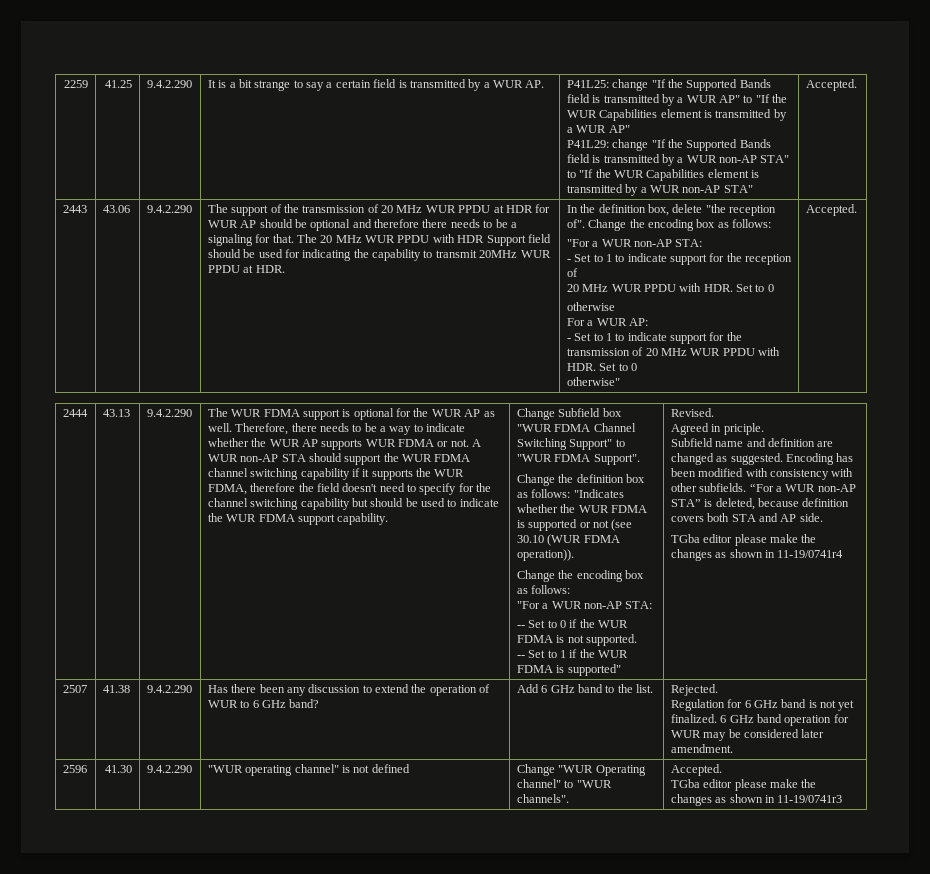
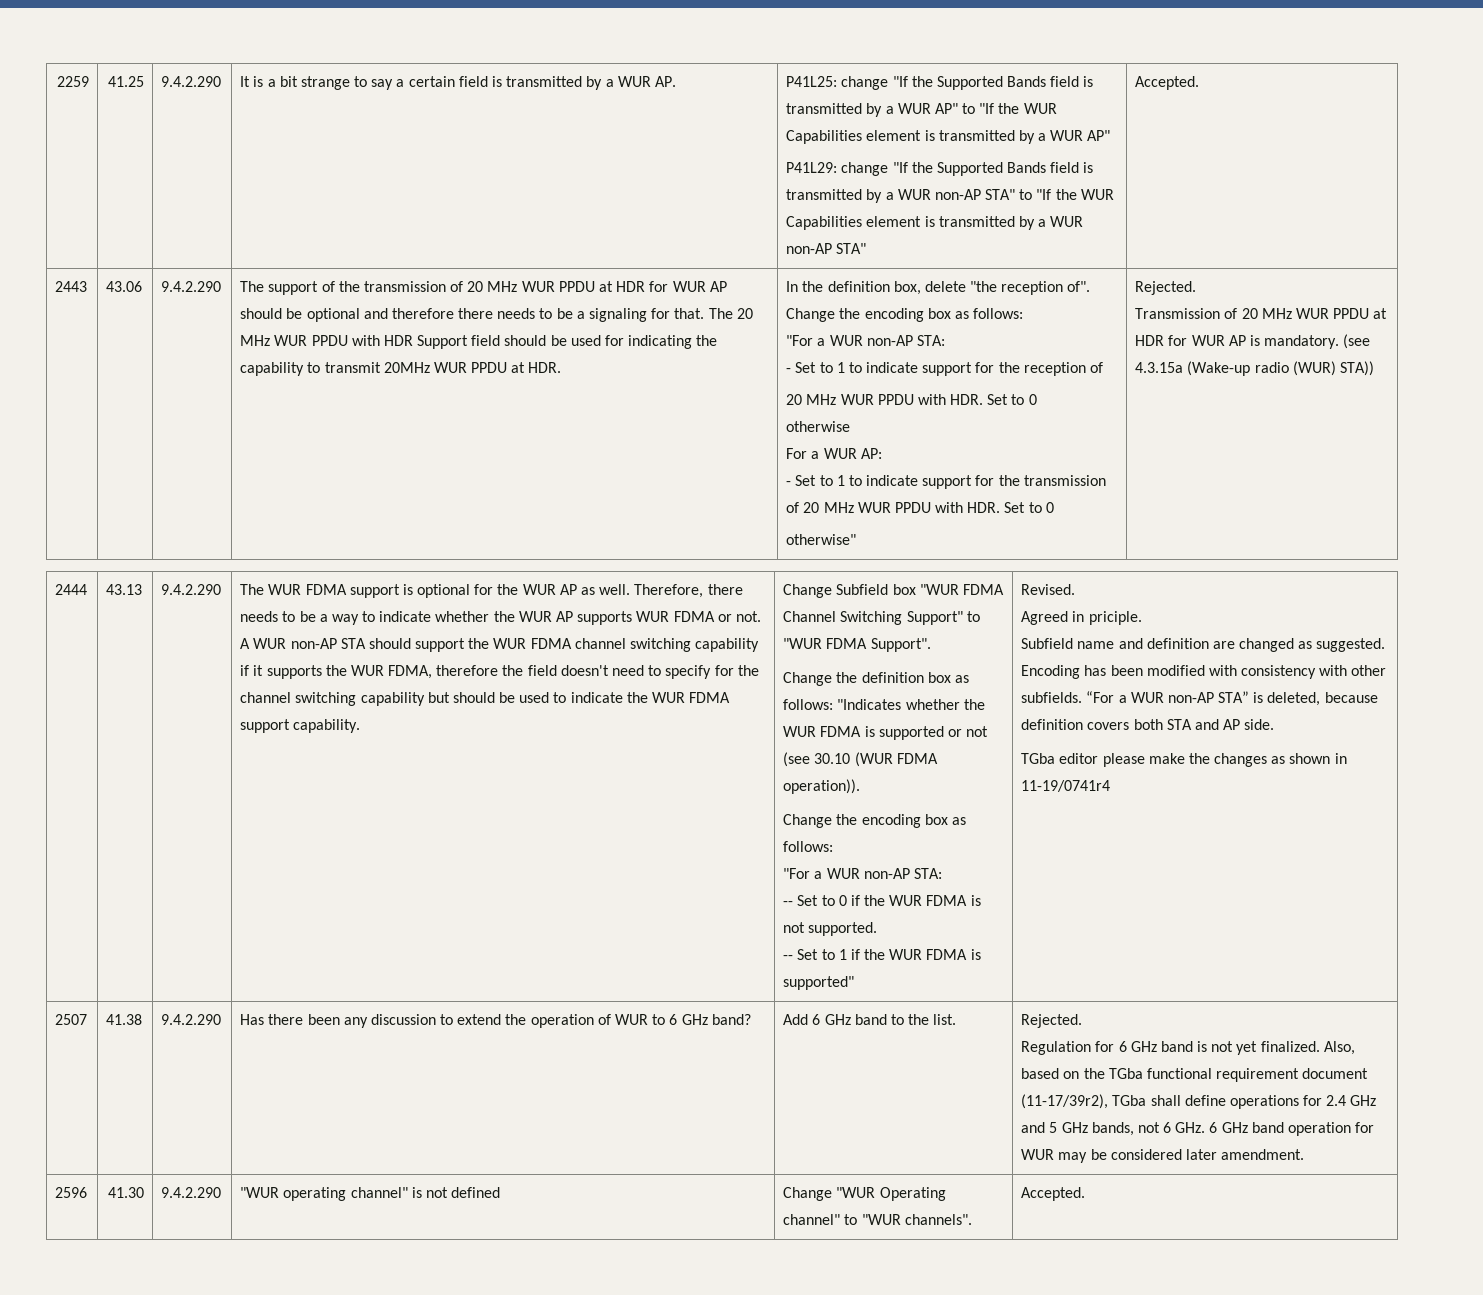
- otherwise" | Accepted.
+ otherwise" | Rejected.
+ Transmission of 20 MHz WUR PPDU at HDR for WUR AP is mandatory. (see 4.3.15a (Wake-up radio (WUR) STA))
- 6 GHz band operation for WUR may be considered later amendment.
+ Also, based on the TGba functional requirement document (11-17/39r2), TGba shall define operations for 2.4 GHz and 5 GHz bands, not 6 GHz. 6 GHz band operation for WUR may be considered later amendment.
  2596 | 41.30 | 9.4.2.290 | "WUR operating channel" is not defined | Change "WUR Operating channel" to "WUR channels". | Accepted.
- TGba editor please make the changes as shown in 11-19/0741r3

